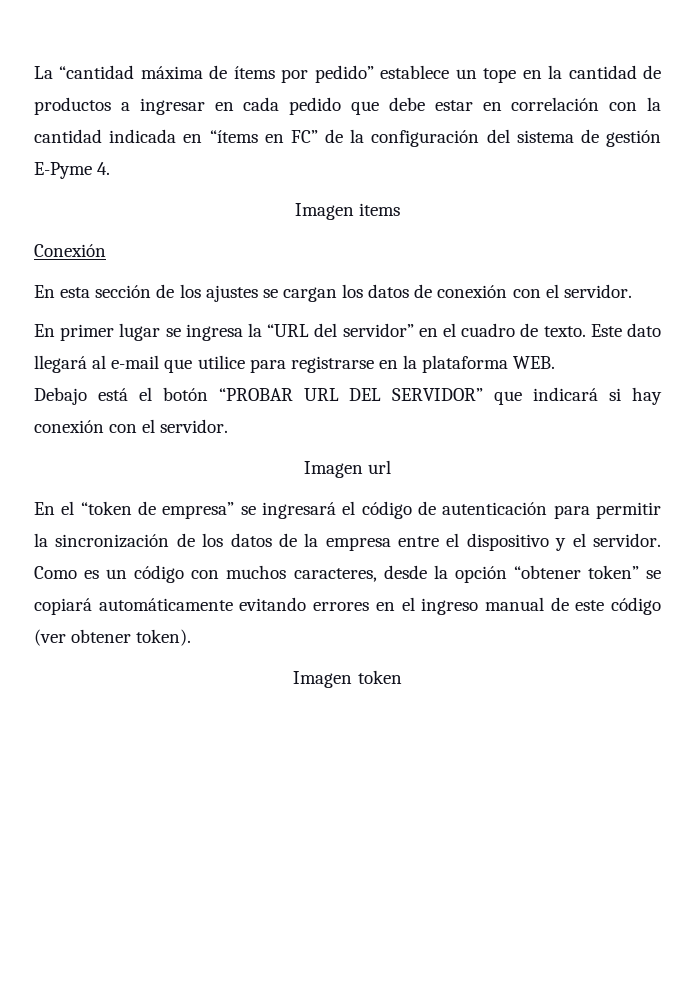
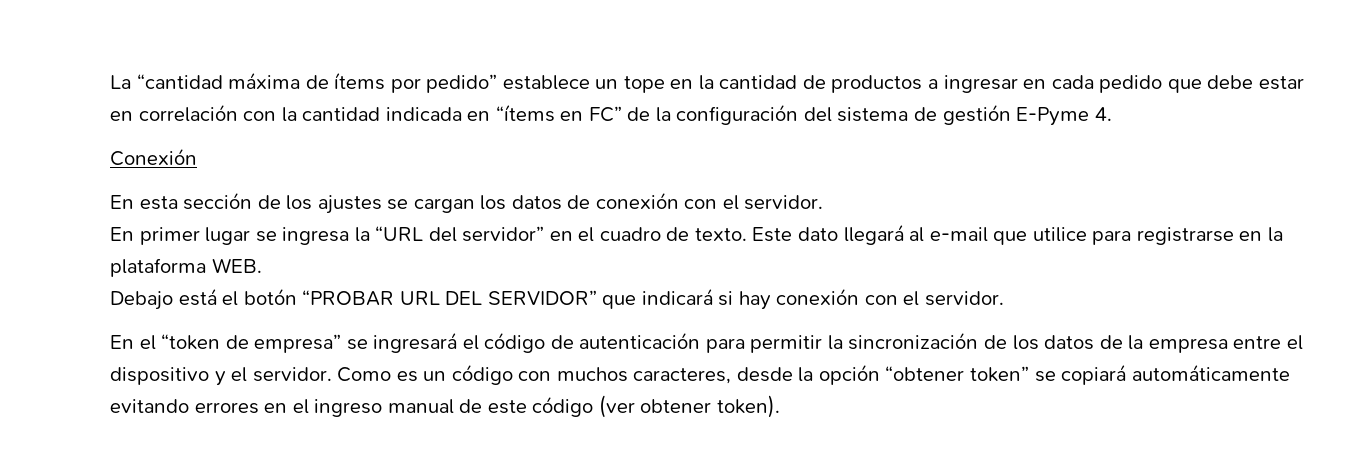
- Imagen items
- Imagen url
- Imagen token

